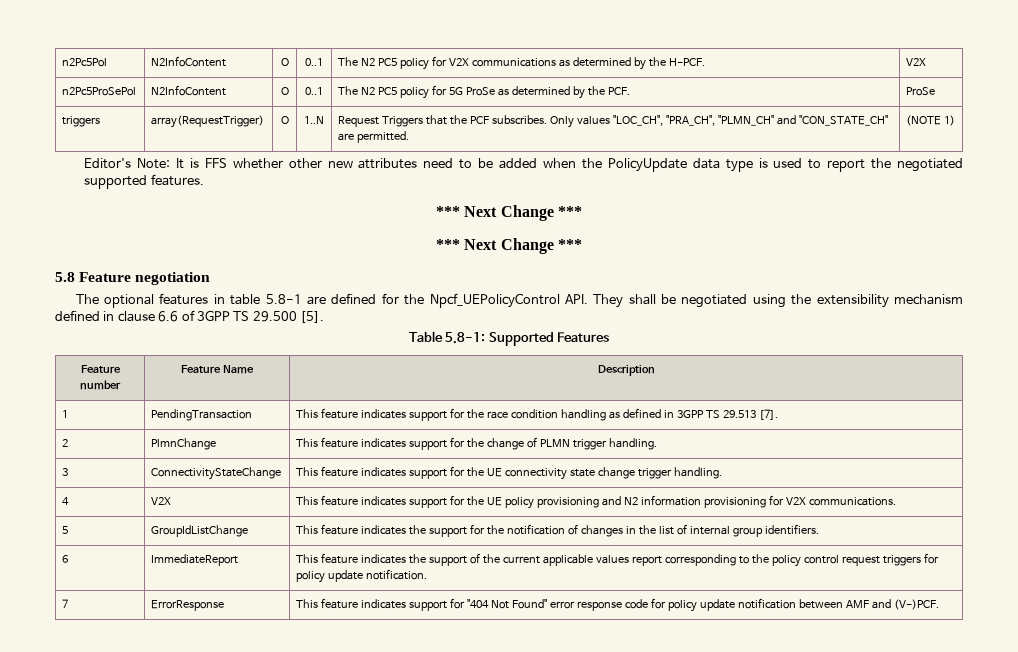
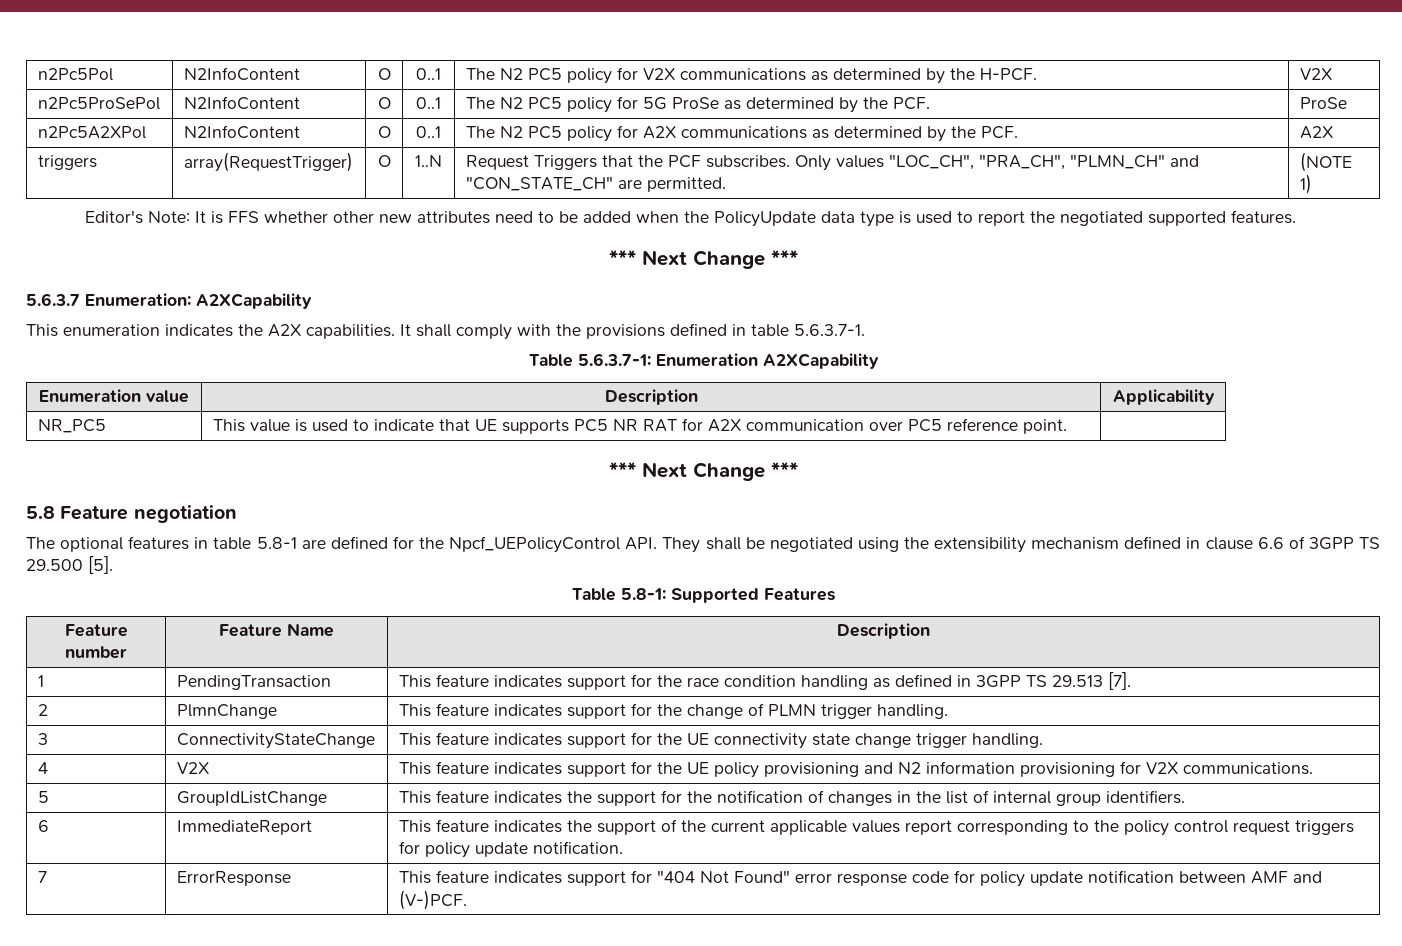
+ n2Pc5A2XPol | N2InfoContent | O | 0..1 | The N2 PC5 policy for A2X communications as determined by the PCF. | A2X
+ 5.6.3.7 Enumeration: A2XCapability
+ This enumeration indicates the A2X capabilities. It shall comply with the provisions defined in table 5.6.3.7-1.
+ Table 5.6.3.7-1: Enumeration A2XCapability
+ Enumeration value | Description | Applicability
+ NR_PC5 | This value is used to indicate that UE supports PC5 NR RAT for A2X communication over PC5 reference point. |

